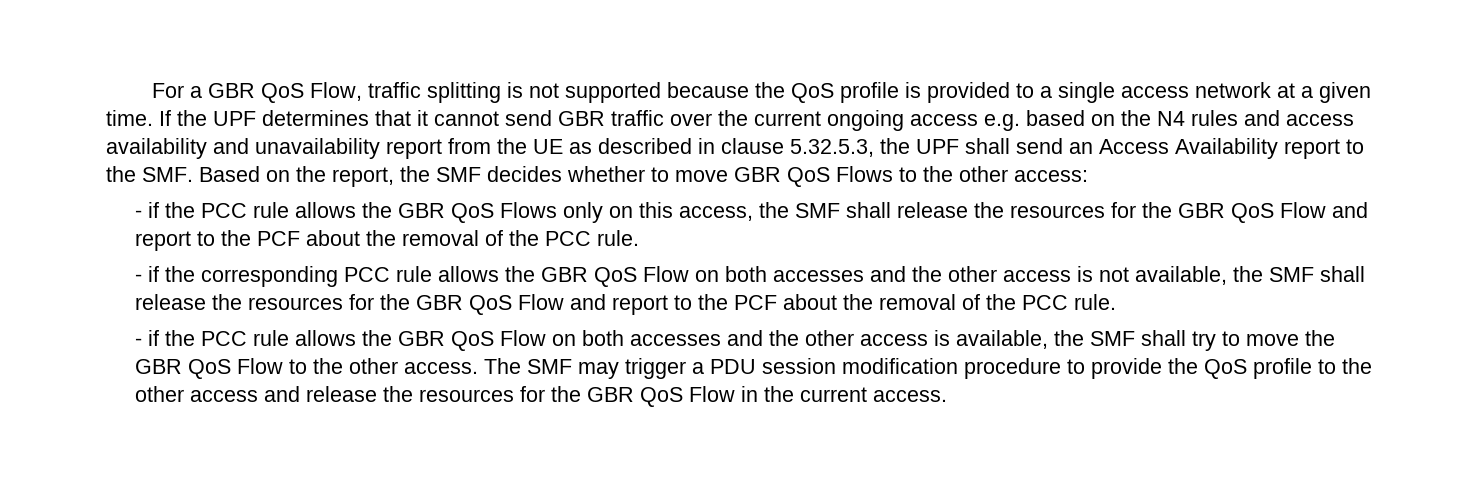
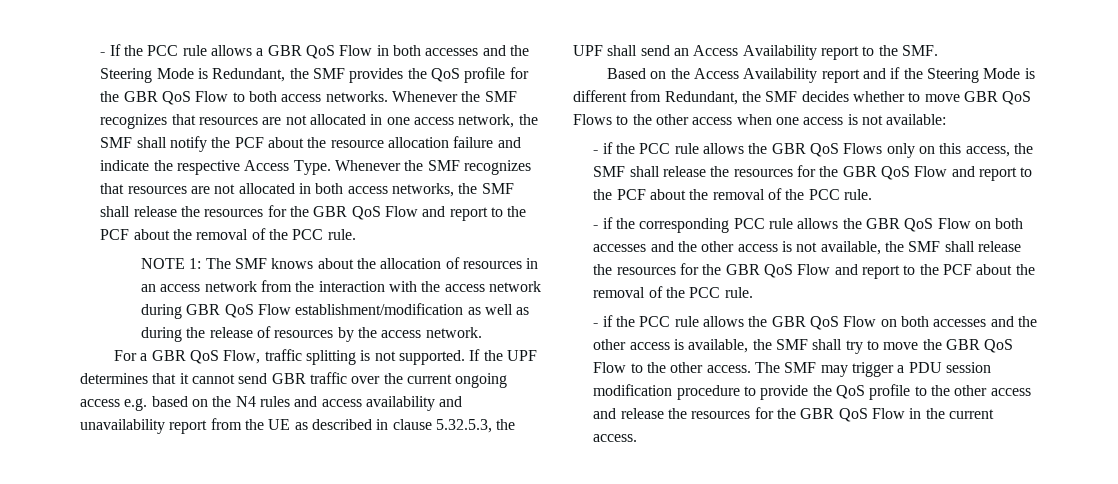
+ - If the PCC rule allows a GBR QoS Flow in both accesses and the Steering Mode is Redundant, the SMF provides the QoS profile for the GBR QoS Flow to both access networks. Whenever the SMF recognizes that resources are not allocated in one access network, the SMF shall notify the PCF about the resource allocation failure and indicate the respective Access Type. Whenever the SMF recognizes that resources are not allocated in both access networks, the SMF shall release the resources for the GBR QoS Flow and report to the PCF about the removal of the PCC rule.
+ NOTE 1: The SMF knows about the allocation of resources in an access network from the interaction with the access network during GBR QoS Flow establishment/modification as well as during the release of resources by the access network.
- For a GBR QoS Flow, traffic splitting is not supported because the QoS profile is provided to a single access network at a given time.
+ For a GBR QoS Flow, traffic splitting is not supported.
- If the UPF determines that it cannot send GBR traffic over the current ongoing access e.g. based on the N4 rules and access availability and unavailability report from the UE as described in clause 5.32.5.3, the UPF shall send an Access Availability report to the SMF. Based on the report, the SMF decides whether to move GBR QoS Flows to the other access:
+ If the UPF determines that it cannot send GBR traffic over the current ongoing access e.g. based on the N4 rules and access availability and unavailability report from the UE as described in clause 5.32.5.3, the UPF shall send an Access Availability report to the SMF.
+ Based on the Access Availability report and if the Steering Mode is different from Redundant, the SMF decides whether to move GBR QoS Flows to the other access when one access is not available:

